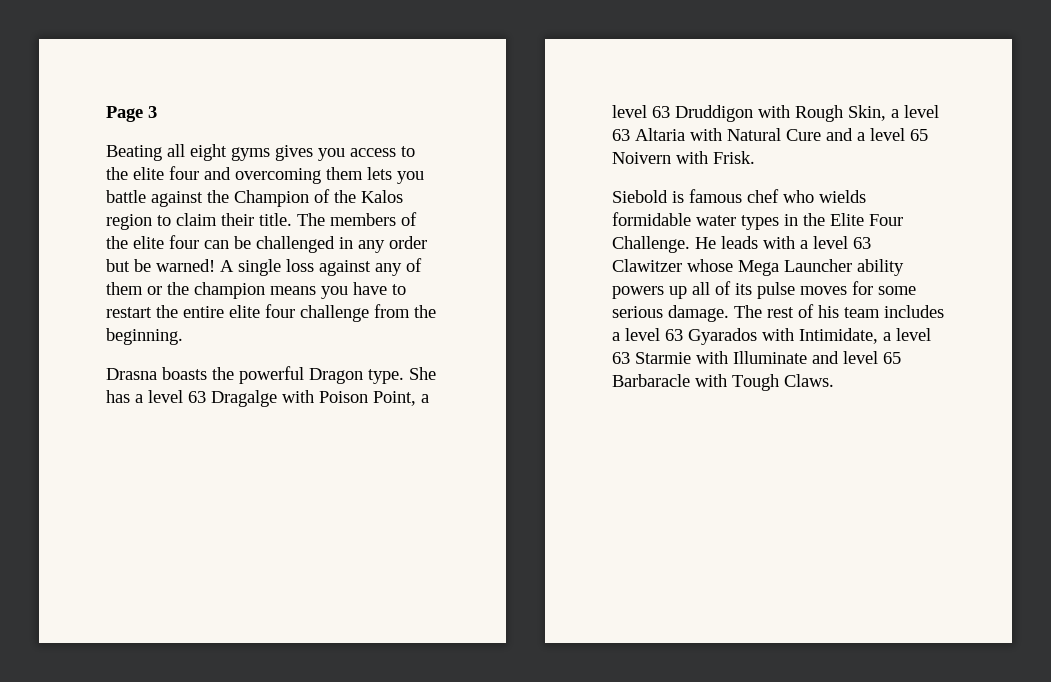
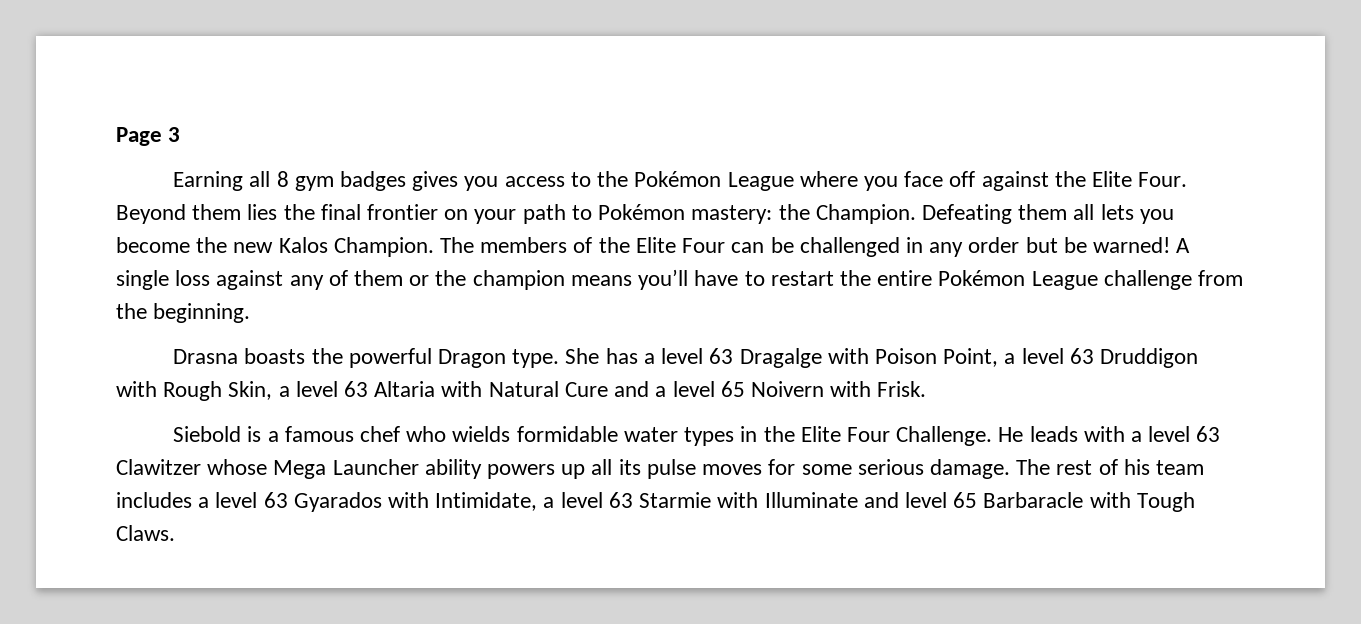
- Beating all eight gyms gives you access to the elite four and overcoming them lets you battle against the Champion of the Kalos region to claim their title.
+ Earning all 8 gym badges gives you access to the Pokémon League where you face off against the Elite Four. Beyond them lies the final frontier on your path to Pokémon mastery: the Champion. Defeating them all lets you become the new Kalos Champion.
- The members of the elite four can be challenged in any order but be warned!
+ The members of the Elite Four can be challenged in any order but be warned!
- A single loss against any of them or the champion means you have to restart the entire elite four challenge from the beginning.
+ A single loss against any of them or the champion means you’ll have to restart the entire Pokémon League challenge from the beginning.
- Siebold is famous chef who wields formidable water types in the Elite Four Challenge.
+ Siebold is a famous chef who wields formidable water types in the Elite Four Challenge.
- He leads with a level 63 Clawitzer whose Mega Launcher ability powers up all of its pulse moves for some serious damage.
+ He leads with a level 63 Clawitzer whose Mega Launcher ability powers up all its pulse moves for some serious damage.

